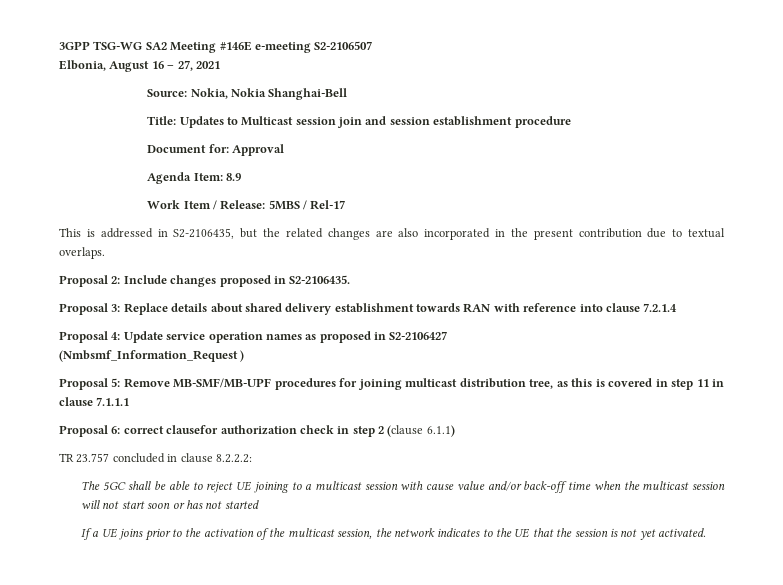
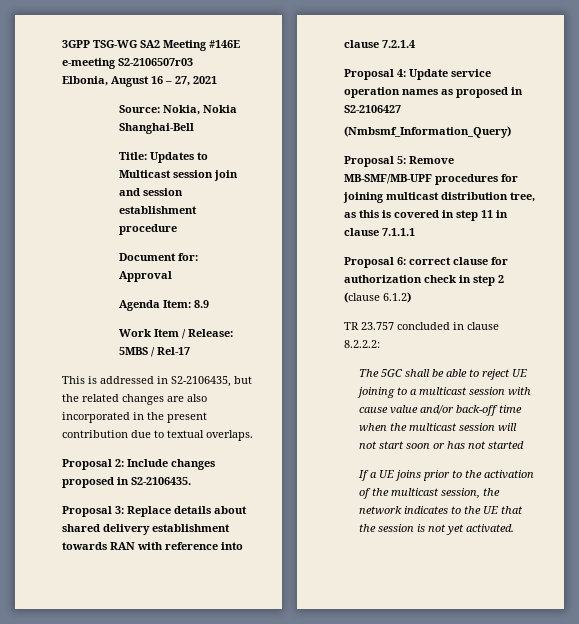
- 3GPP TSG-WG SA2 Meeting #146E e-meeting S2-2106507
+ 3GPP TSG-WG SA2 Meeting #146E e-meeting S2-2106507r03
- (Nmbsmf_Information_Request )
+ (Nmbsmf_Information_Query)
- Proposal 6: correct clausefor authorization check in step 2 (clause 6.1.1)
+ Proposal 6: correct clause for authorization check in step 2 (clause 6.1.2)

